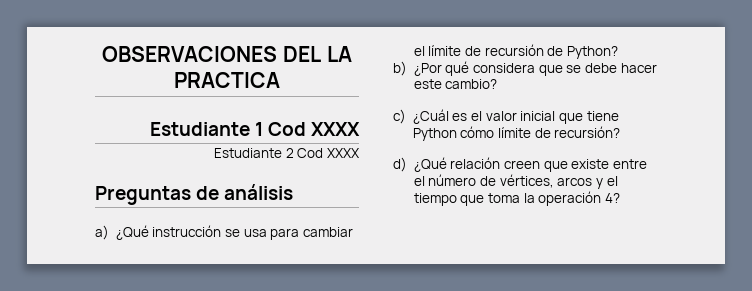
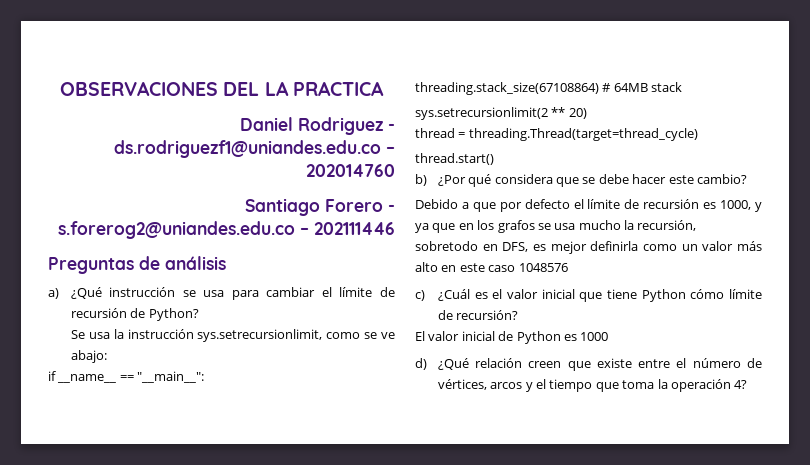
- Estudiante 1 Cod XXXX
- Estudiante 2 Cod XXXX
+ Daniel Rodriguez - ds.rodriguezf1@uniandes.edu.co – 202014760
+ Santiago Forero - s.forerog2@uniandes.edu.co – 202111446
+ Se usa la instrucción sys.setrecursionlimit, como se ve abajo:
+ if __name__ == "__main__":
+ threading.stack_size(67108864) # 64MB stack
+ sys.setrecursionlimit(2 ** 20)
+ thread = threading.Thread(target=thread_cycle)
+ thread.start()
+ Debido a que por defecto el límite de recursión es 1000, y ya que en los grafos se usa mucho la recursión, sobretodo en DFS, es mejor definirla como un valor más alto en este caso 1048576
+ El valor inicial de Python es 1000

